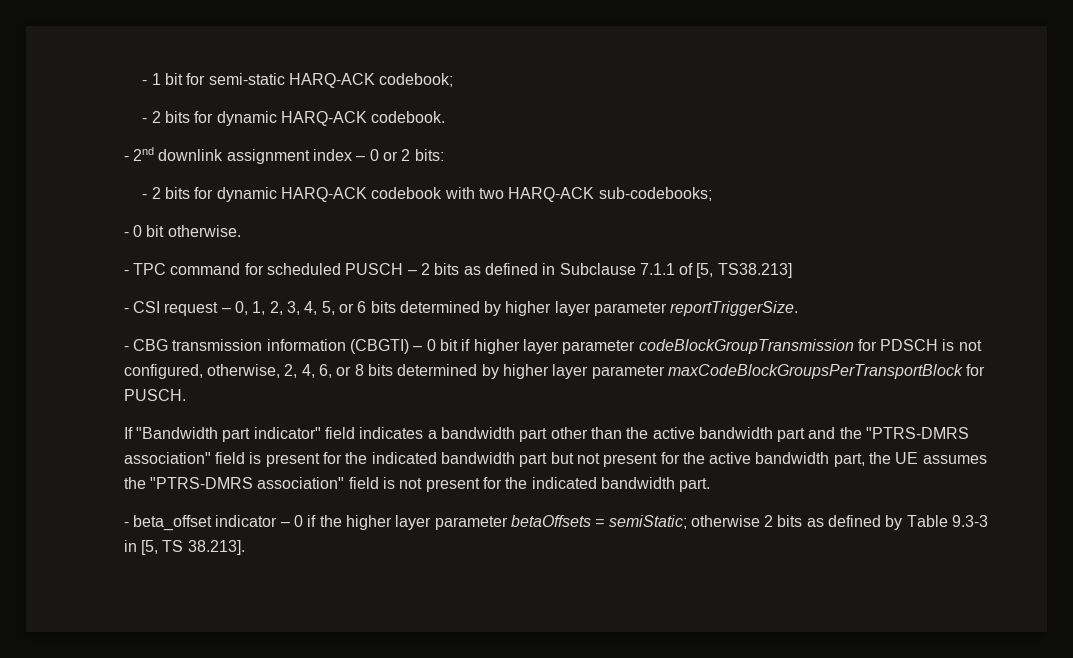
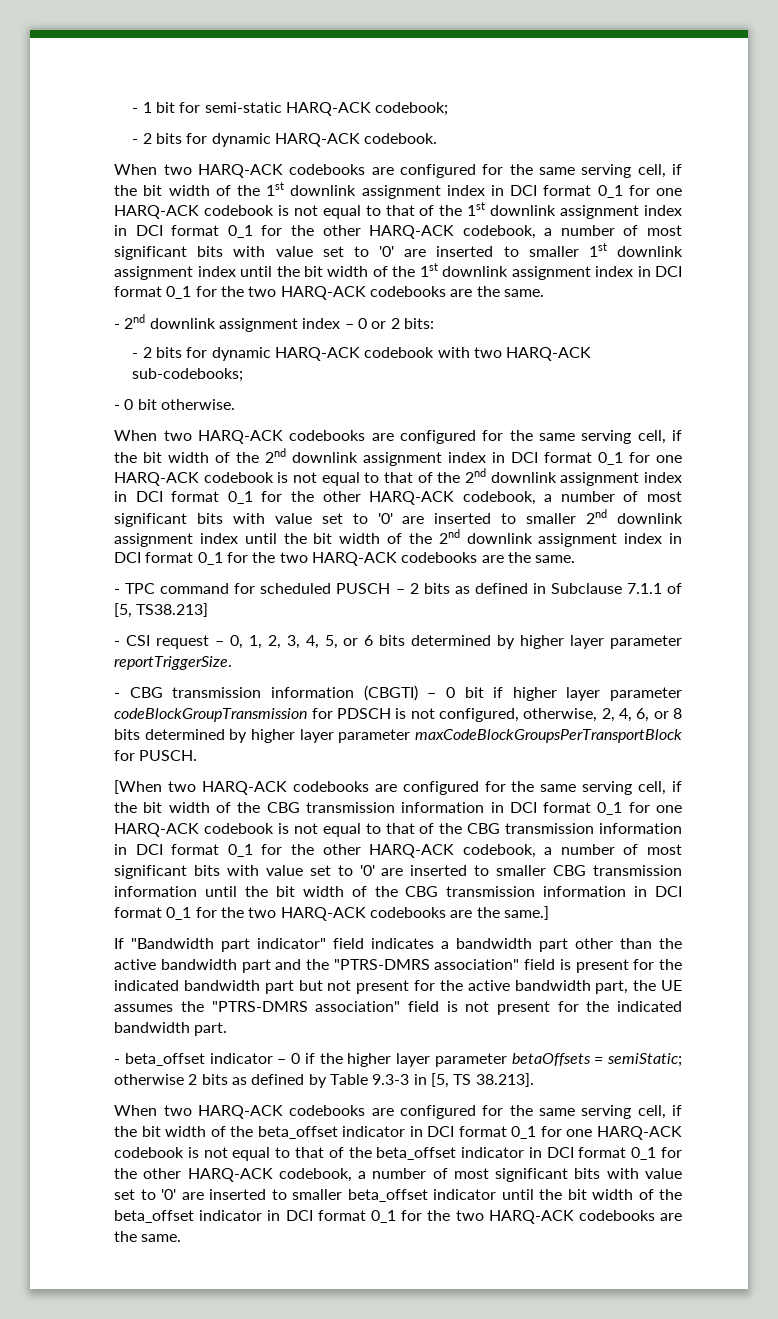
+ When two HARQ-ACK codebooks are configured for the same serving cell, if the bit width of the 1st downlink assignment index in DCI format 0_1 for one HARQ-ACK codebook is not equal to that of the 1st downlink assignment index in DCI format 0_1 for the other HARQ-ACK codebook, a number of most significant bits with value set to '0' are inserted to smaller 1st downlink assignment index until the bit width of the 1st downlink assignment index in DCI format 0_1 for the two HARQ-ACK codebooks are the same.
+ When two HARQ-ACK codebooks are configured for the same serving cell, if the bit width of the 2nd downlink assignment index in DCI format 0_1 for one HARQ-ACK codebook is not equal to that of the 2nd downlink assignment index in DCI format 0_1 for the other HARQ-ACK codebook, a number of most significant bits with value set to '0' are inserted to smaller 2nd downlink assignment index until the bit width of the 2nd downlink assignment index in DCI format 0_1 for the two HARQ-ACK codebooks are the same.
+ [When two HARQ-ACK codebooks are configured for the same serving cell, if the bit width of the CBG transmission information in DCI format 0_1 for one HARQ-ACK codebook is not equal to that of the CBG transmission information in DCI format 0_1 for the other HARQ-ACK codebook, a number of most significant bits with value set to '0' are inserted to smaller CBG transmission information until the bit width of the CBG transmission information in DCI format 0_1 for the two HARQ-ACK codebooks are the same.]
+ When two HARQ-ACK codebooks are configured for the same serving cell, if the bit width of the beta_offset indicator in DCI format 0_1 for one HARQ-ACK codebook is not equal to that of the beta_offset indicator in DCI format 0_1 for the other HARQ-ACK codebook, a number of most significant bits with value set to '0' are inserted to smaller beta_offset indicator until the bit width of the beta_offset indicator in DCI format 0_1 for the two HARQ-ACK codebooks are the same.

